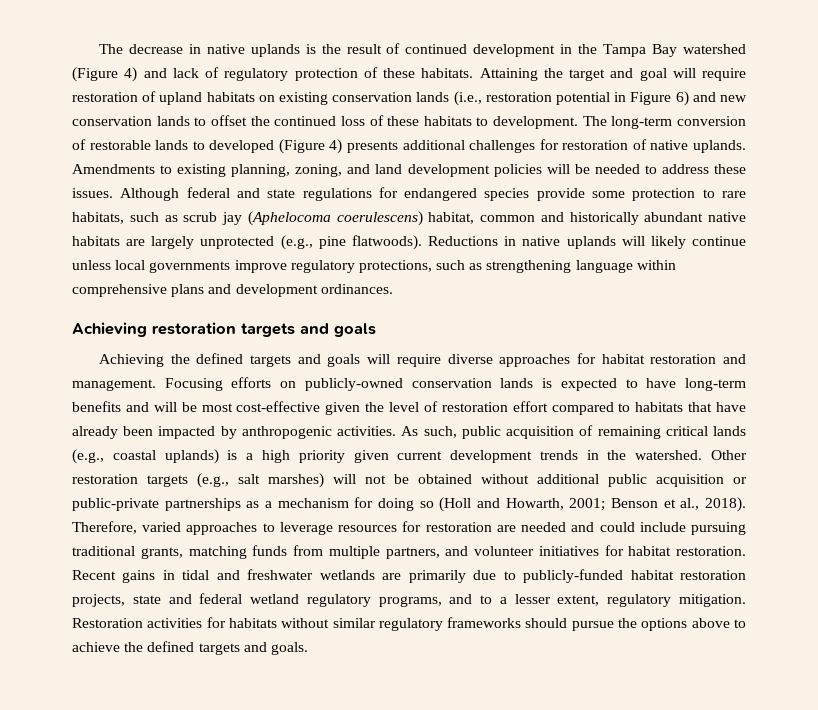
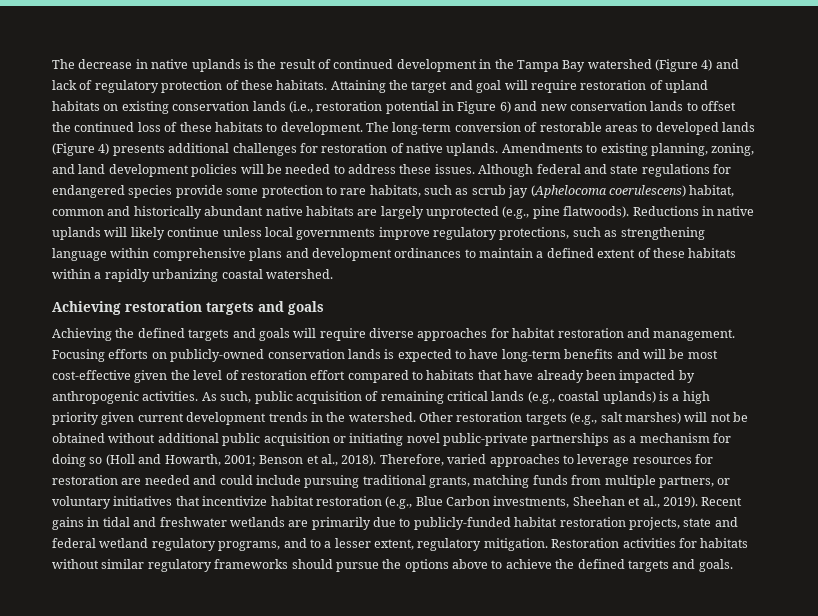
- The long-term conversion of restorable lands to developed (Figure 4) presents additional challenges for restoration of native uplands.
+ The long-term conversion of restorable areas to developed lands (Figure 4) presents additional challenges for restoration of native uplands.
- Reductions in native uplands will likely continue unless local governments improve regulatory protections, such as strengthening language within comprehensive plans and development ordinances.
+ Reductions in native uplands will likely continue unless local governments improve regulatory protections, such as strengthening language within comprehensive plans and development ordinances to maintain a defined extent of these habitats within a rapidly urbanizing coastal watershed.
- Other restoration targets (e.g., salt marshes) will not be obtained without additional public acquisition or public-private partnerships as a mechanism for doing so (Holl and Howarth, 2001; Benson et al., 2018).
+ Other restoration targets (e.g., salt marshes) will not be obtained without additional public acquisition or initiating novel public-private partnerships as a mechanism for doing so (Holl and Howarth, 2001; Benson et al., 2018).
- Therefore, varied approaches to leverage resources for restoration are needed and could include pursuing traditional grants, matching funds from multiple partners, and volunteer initiatives for habitat restoration.
+ Therefore, varied approaches to leverage resources for restoration are needed and could include pursuing traditional grants, matching funds from multiple partners, or voluntary initiatives that incentivize habitat restoration (e.g., Blue Carbon investments, Sheehan et al., 2019).

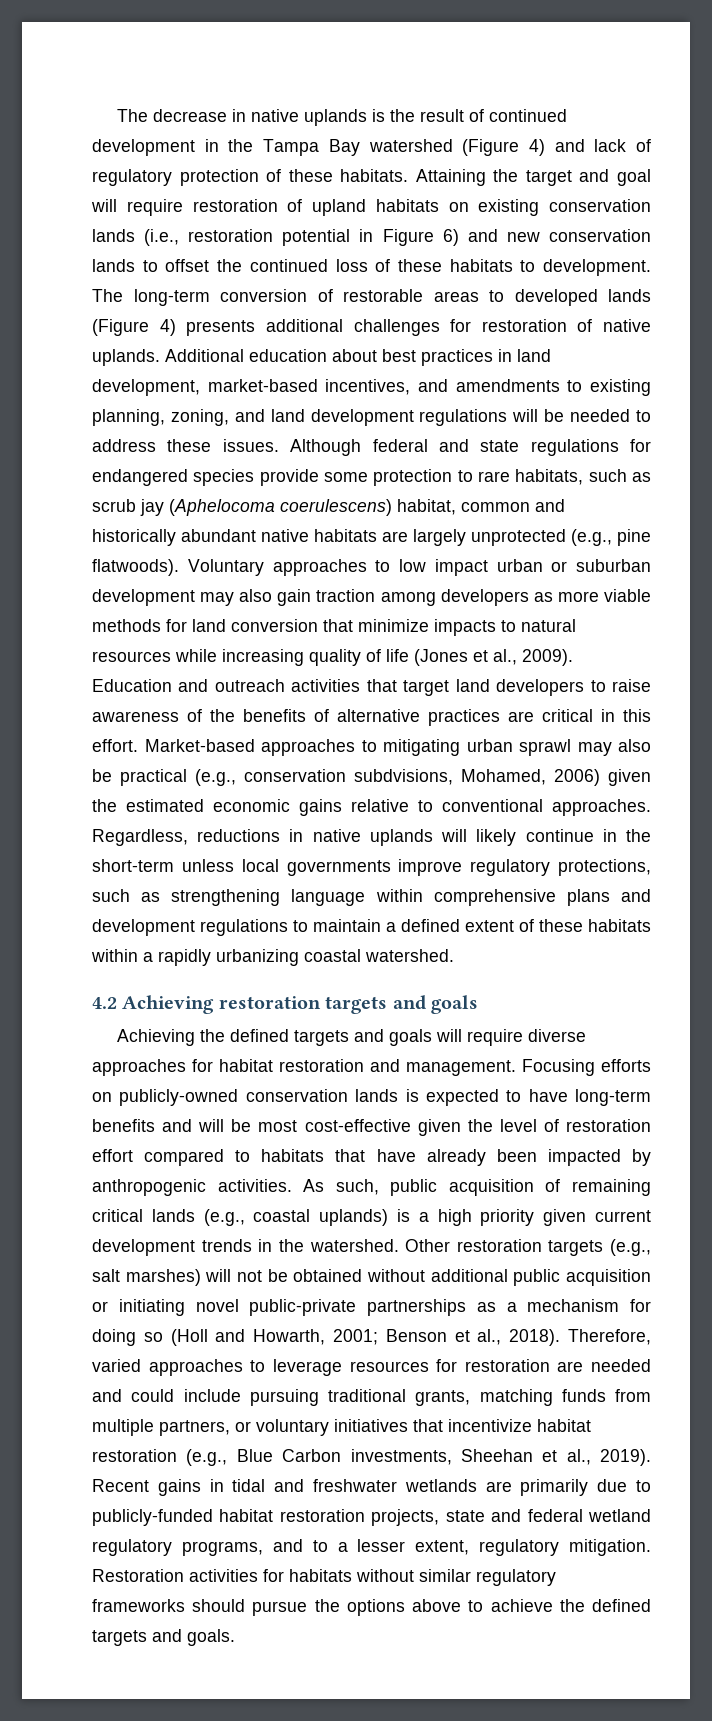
- Amendments to existing planning, zoning, and land development policies will be needed to address these issues.
+ Additional education about best practices in land development, market-based incentives, and amendments to existing planning, zoning, and land development regulations will be needed to address these issues.
- Reductions in native uplands will likely continue unless local governments improve regulatory protections, such as strengthening language within comprehensive plans and development ordinances to maintain a defined extent of these habitats within a rapidly urbanizing coastal watershed.
+ Voluntary approaches to low impact urban or suburban development may also gain traction among developers as more viable methods for land conversion that minimize impacts to natural resources while increasing quality of life (Jones et al., 2009). Education and outreach activities that target land developers to raise awareness of the benefits of alternative practices are critical in this effort. Market-based approaches to mitigating urban sprawl may also be practical (e.g., conservation subdvisions, Mohamed, 2006) given the estimated economic gains relative to conventional approaches. Regardless, reductions in native uplands will likely continue in the short-term unless local governments improve regulatory protections, such as strengthening language within comprehensive plans and development regulations to maintain a defined extent of these habitats within a rapidly urbanizing coastal watershed.
- Achieving restoration targets and goals
+ 4.2 Achieving restoration targets and goals

